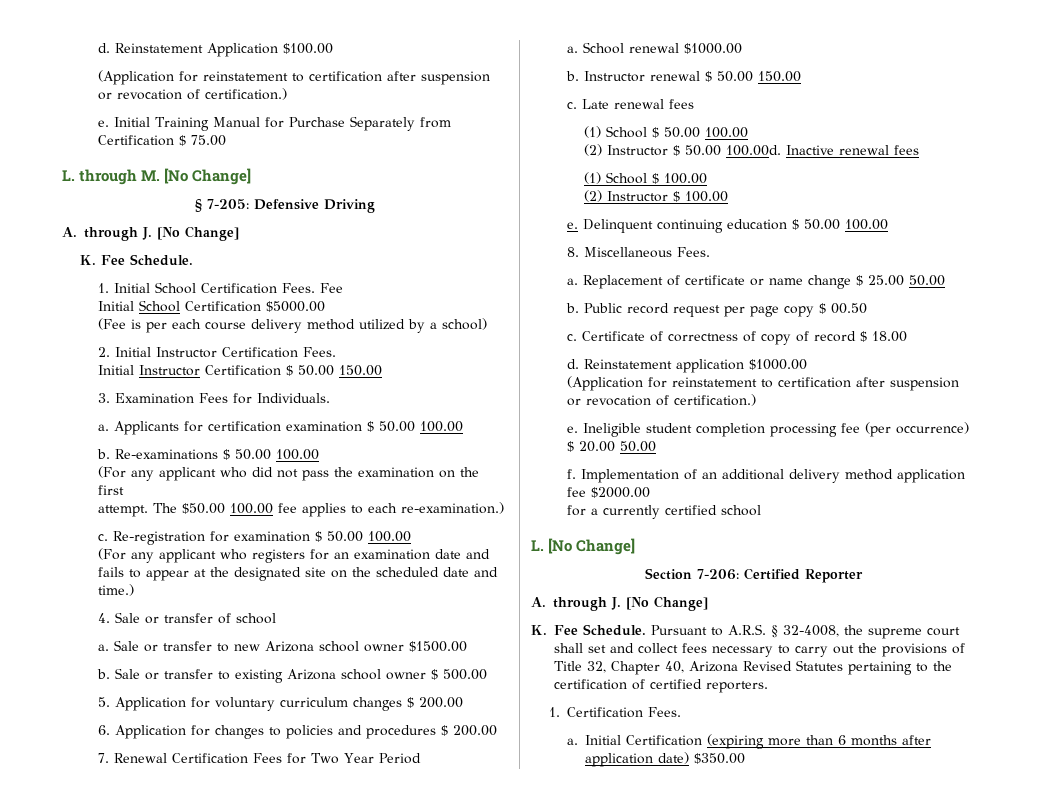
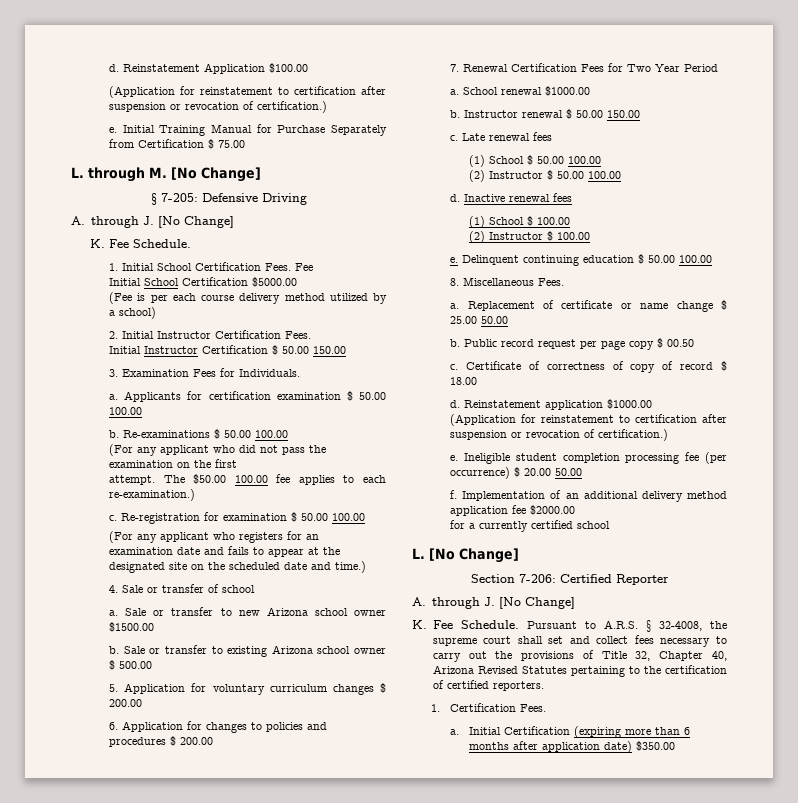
- (2) Instructor $ 50.00 100.00d. Inactive renewal fees
+ (2) Instructor $ 50.00 100.00
+ d. Inactive renewal fees

